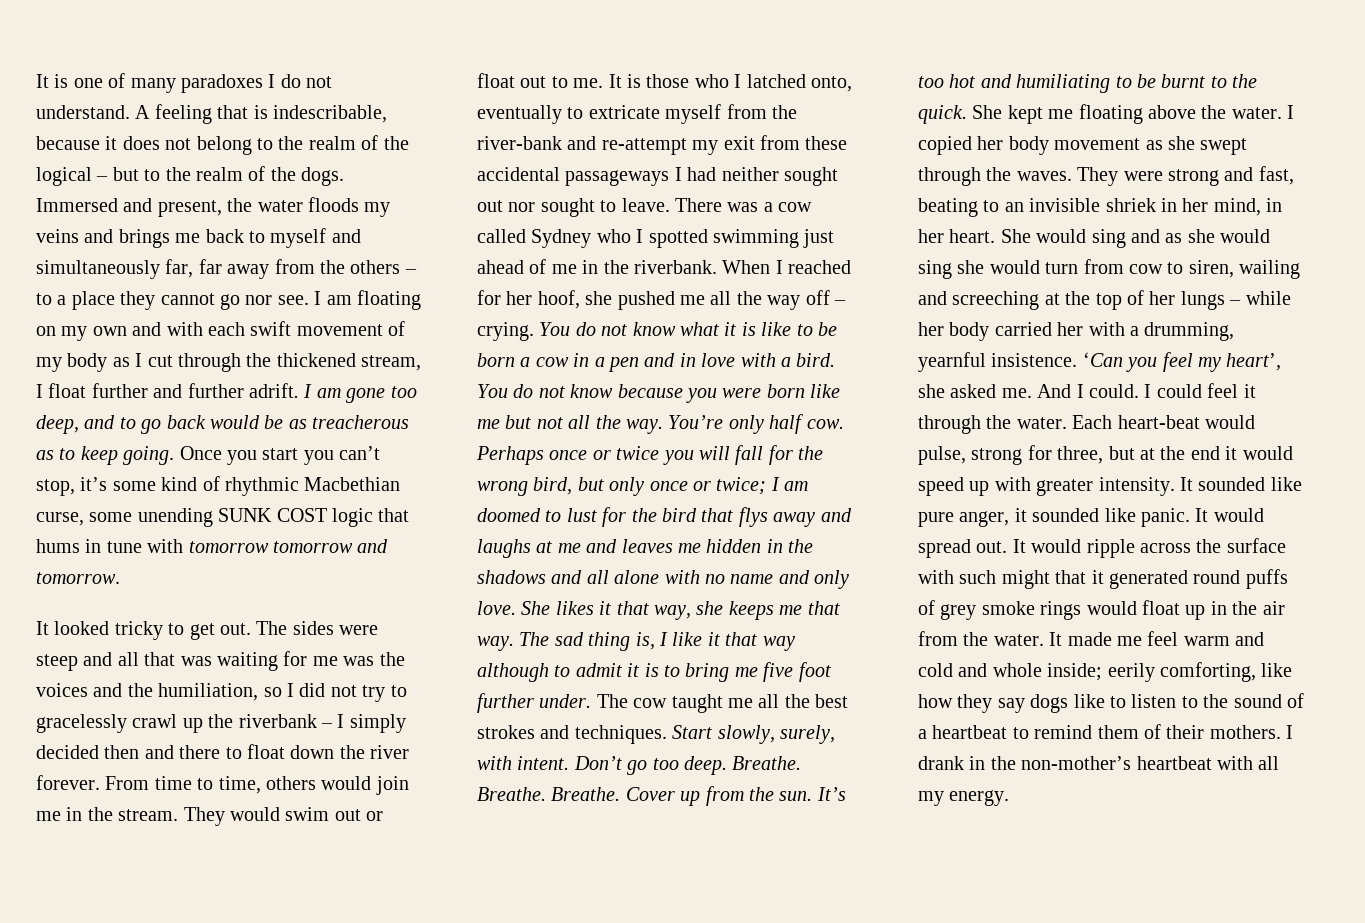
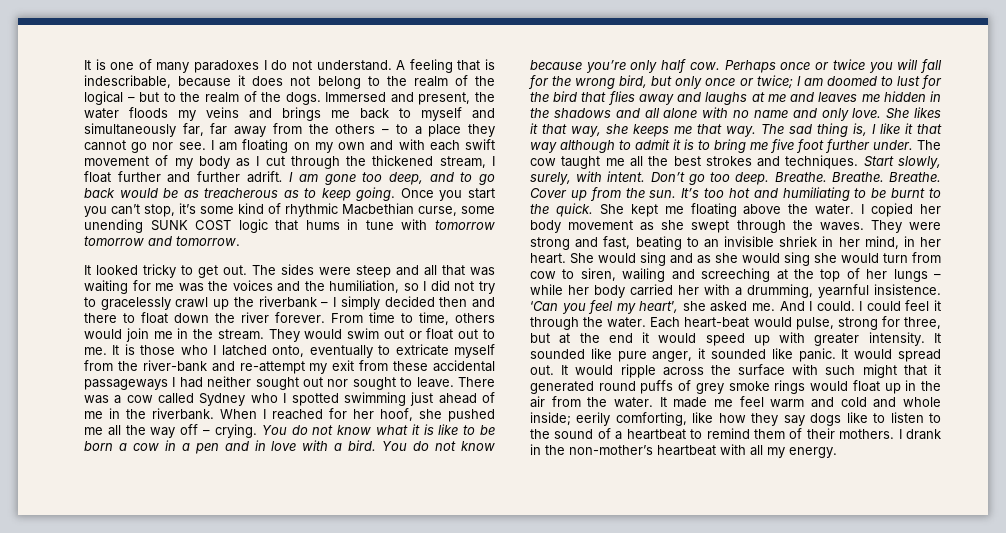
- You do not know because you were born like me but not all the way. You’re only half cow.
+ You do not know because you’re only half cow.
- Perhaps once or twice you will fall for the wrong bird, but only once or twice; I am doomed to lust for the bird that flys away and laughs at me and leaves me hidden in the shadows and all alone with no name and only love.
+ Perhaps once or twice you will fall for the wrong bird, but only once or twice; I am doomed to lust for the bird that flies away and laughs at me and leaves me hidden in the shadows and all alone with no name and only love.

